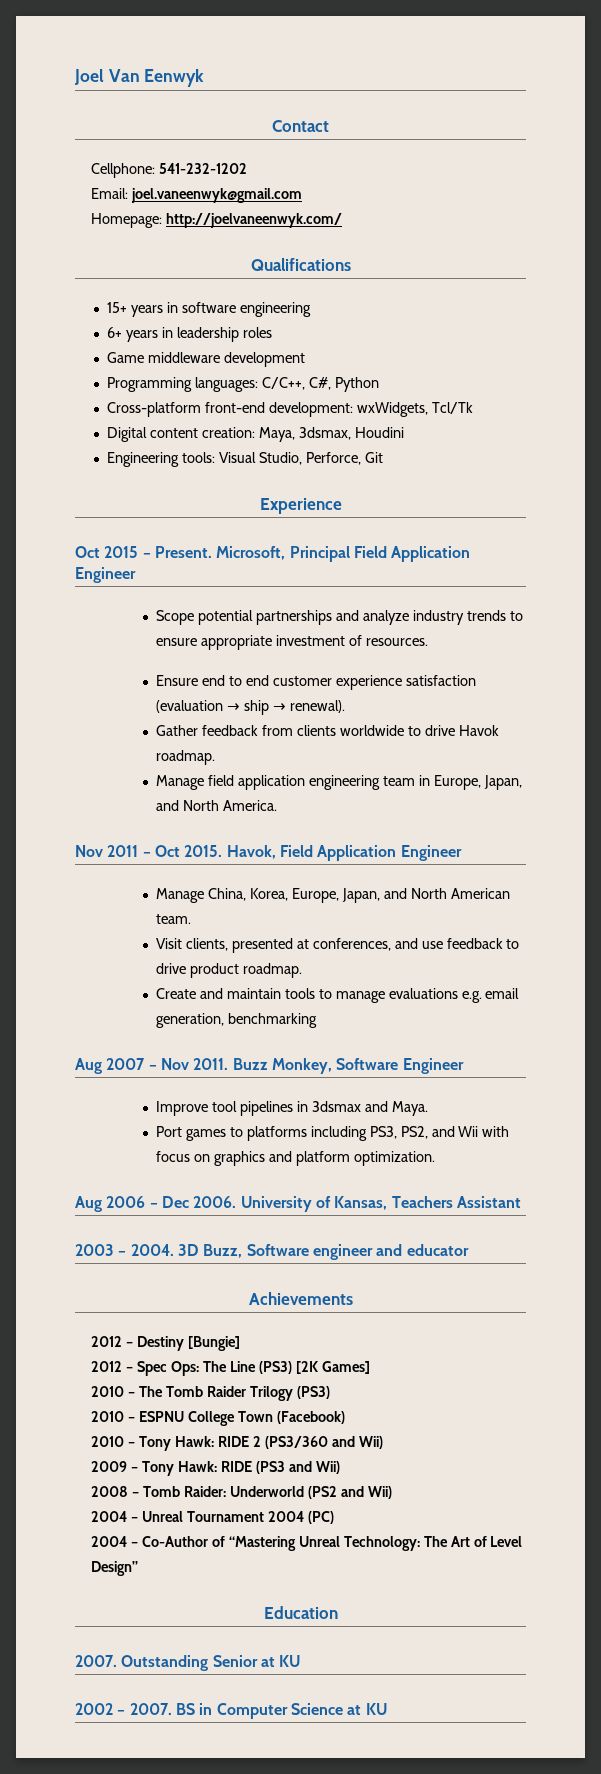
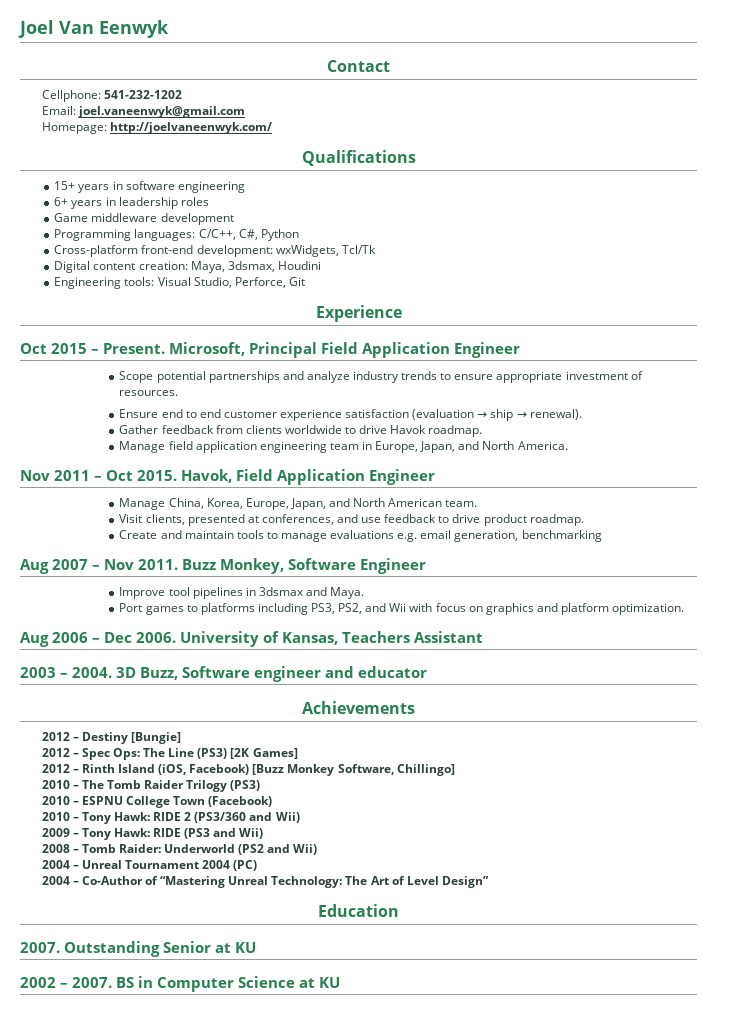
+ 2012 – Rinth Island (iOS, Facebook) [Buzz Monkey Software, Chillingo]

